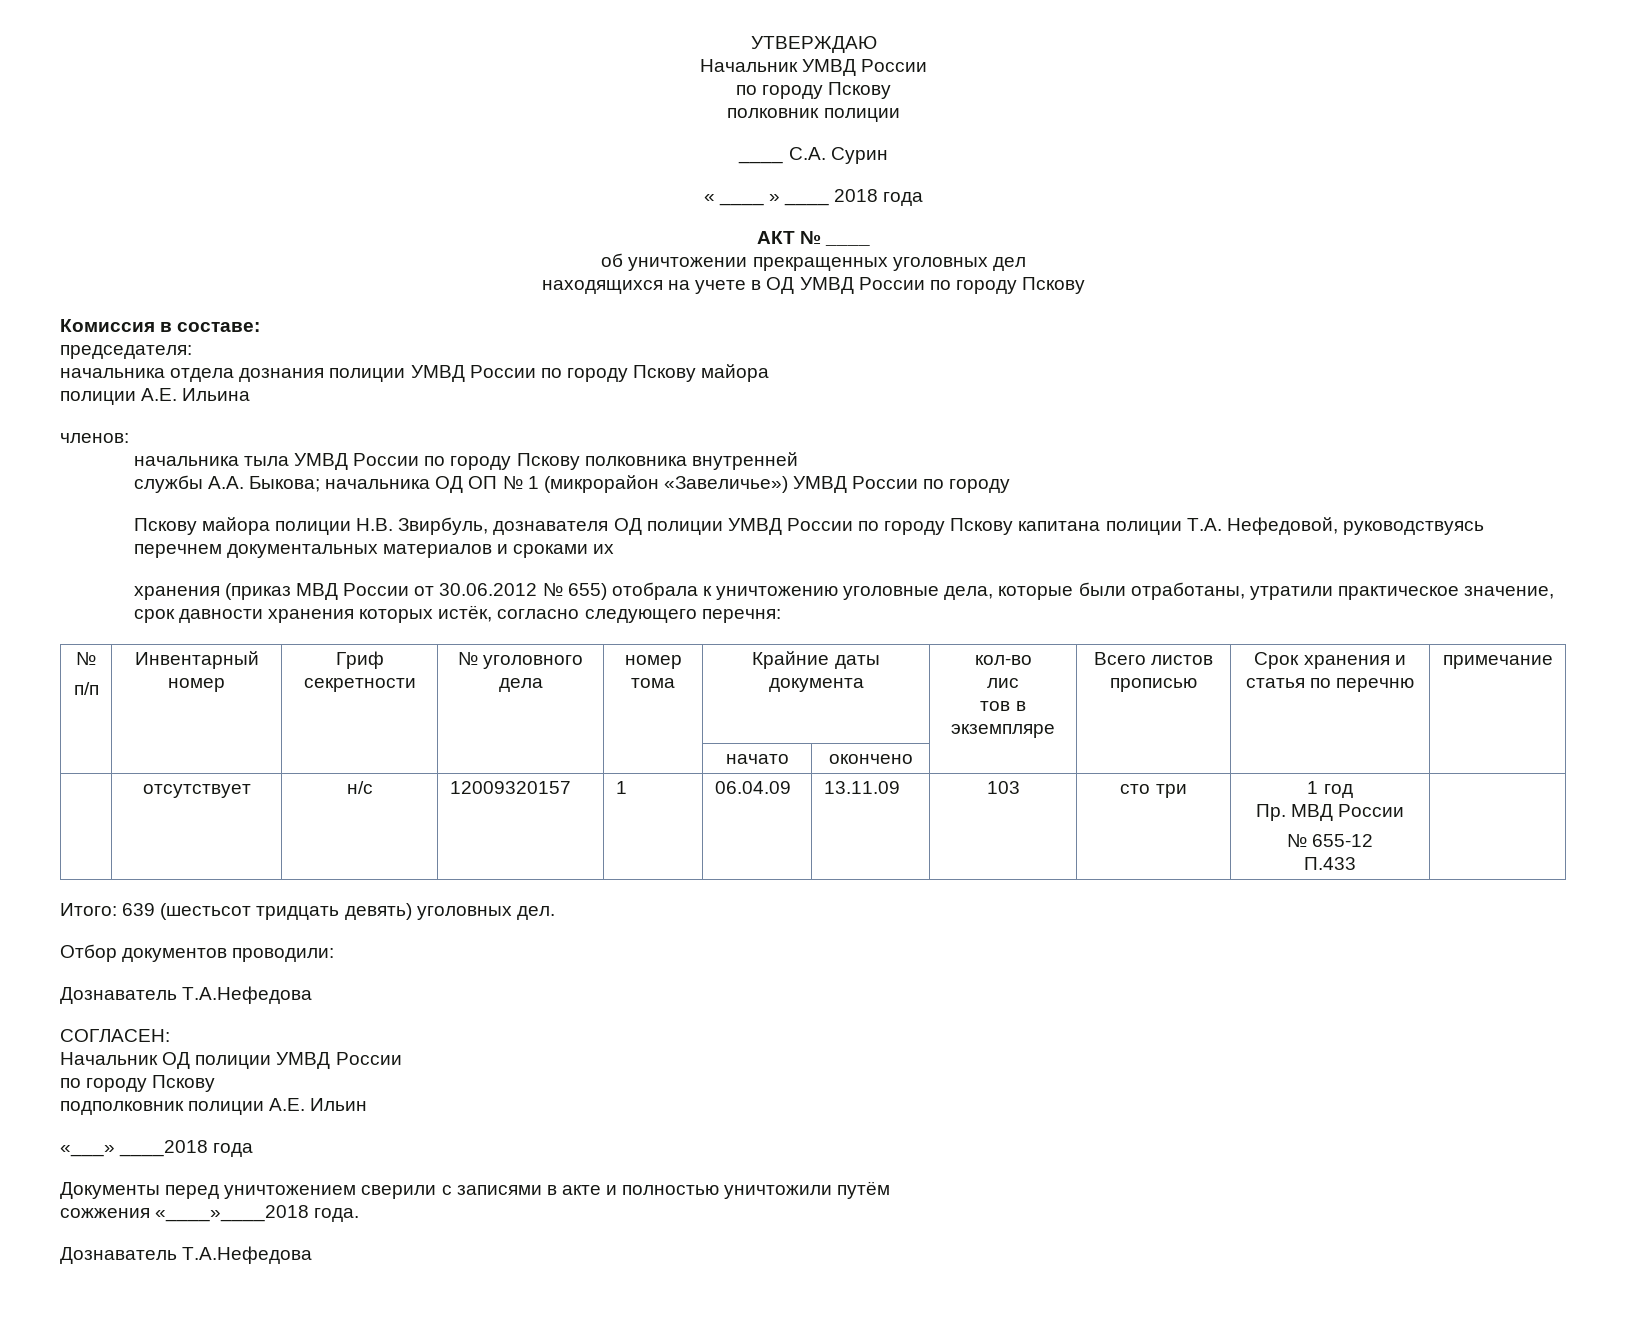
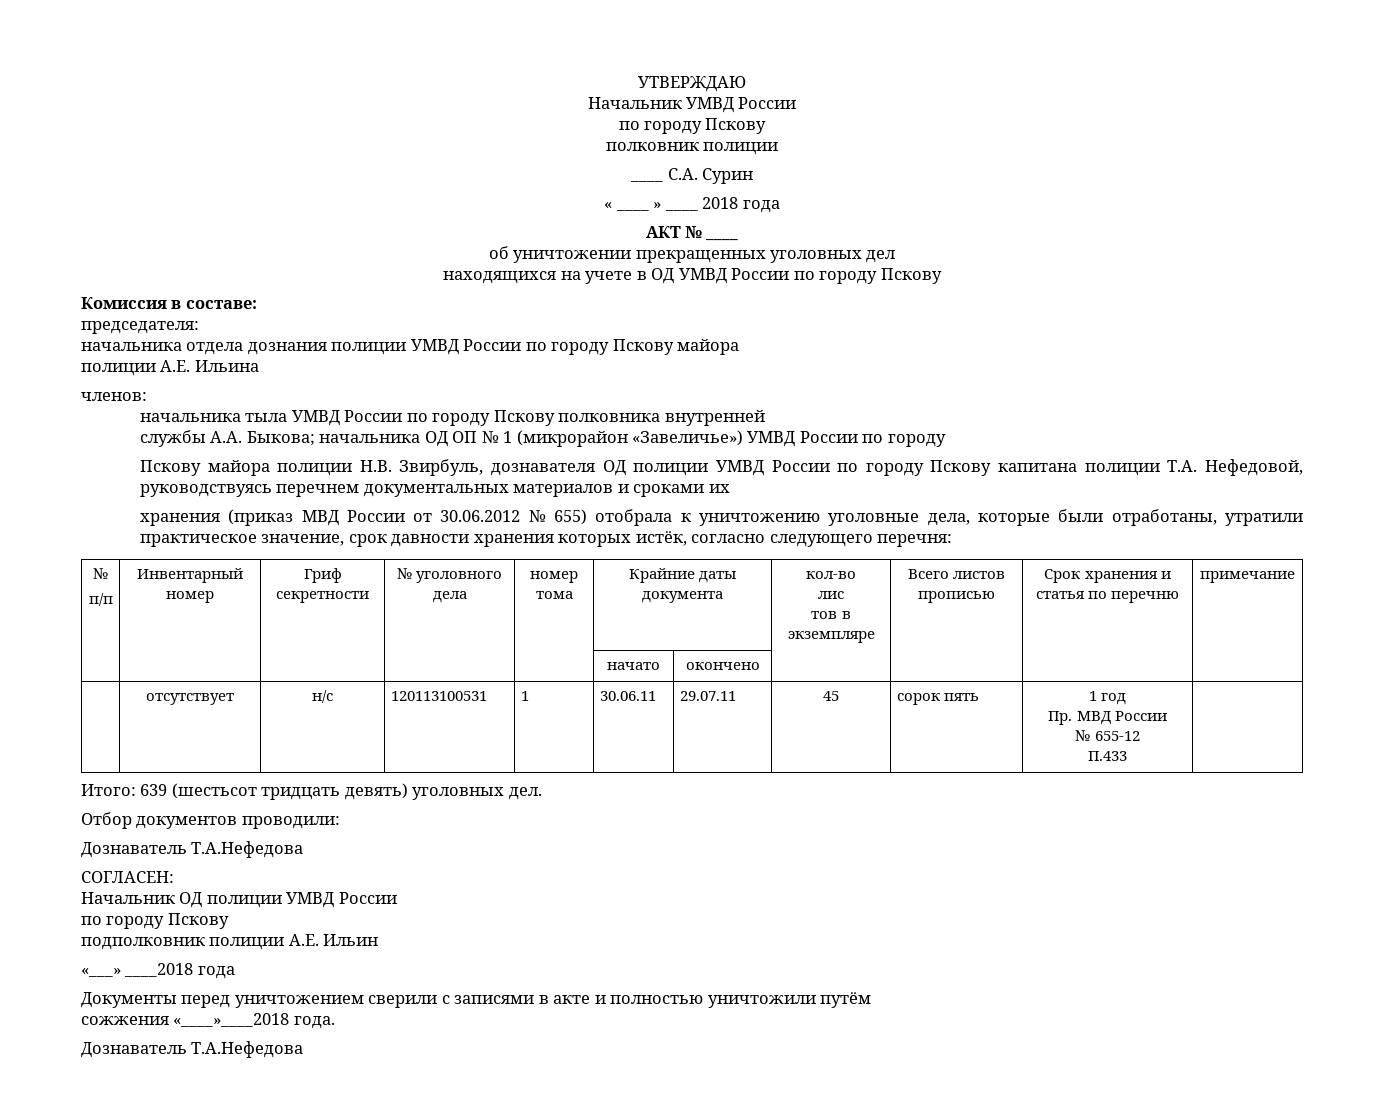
- | отсутствует | н/с | 12009320157 | 1 | 06.04.09 | 13.11.09 | 103 | сто три | 1 год
+ | отсутствует | н/с | 120113100531 | 1 | 30.06.11 | 29.07.11 | 45 | сорок пять | 1 год

